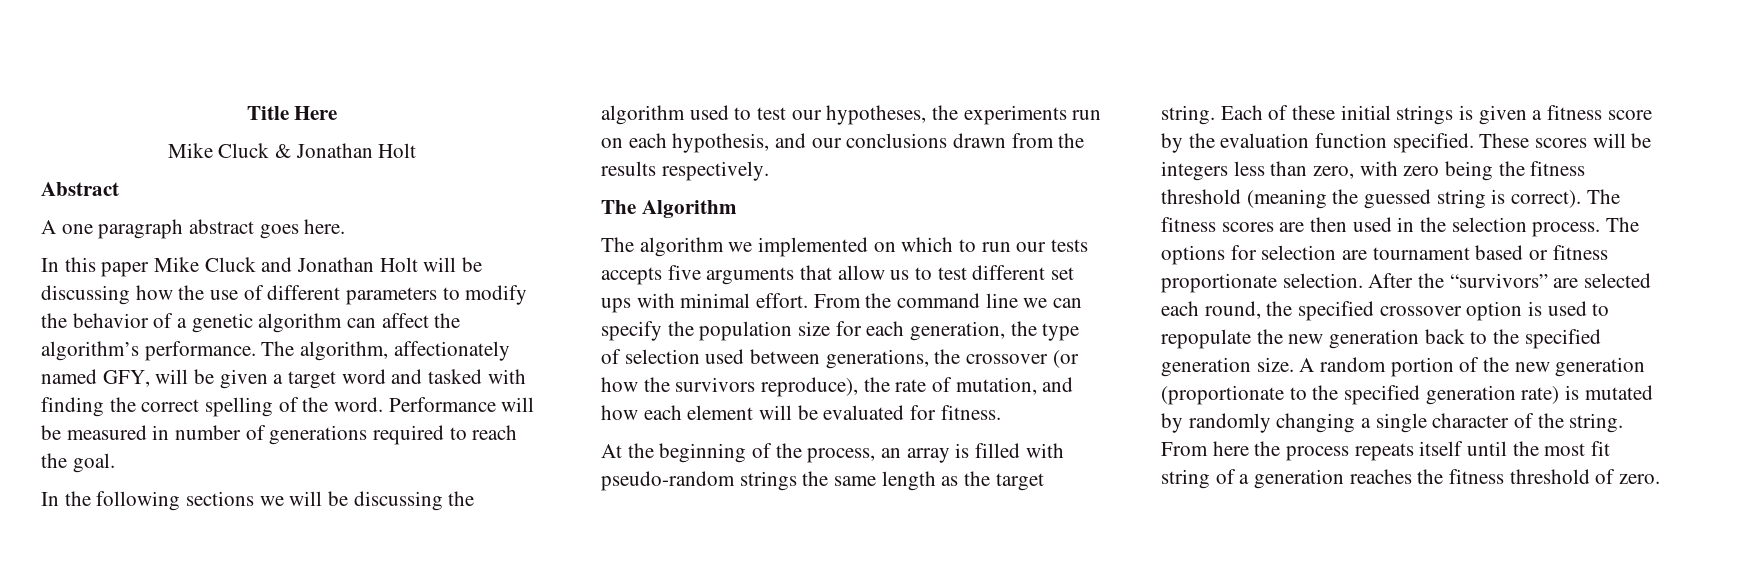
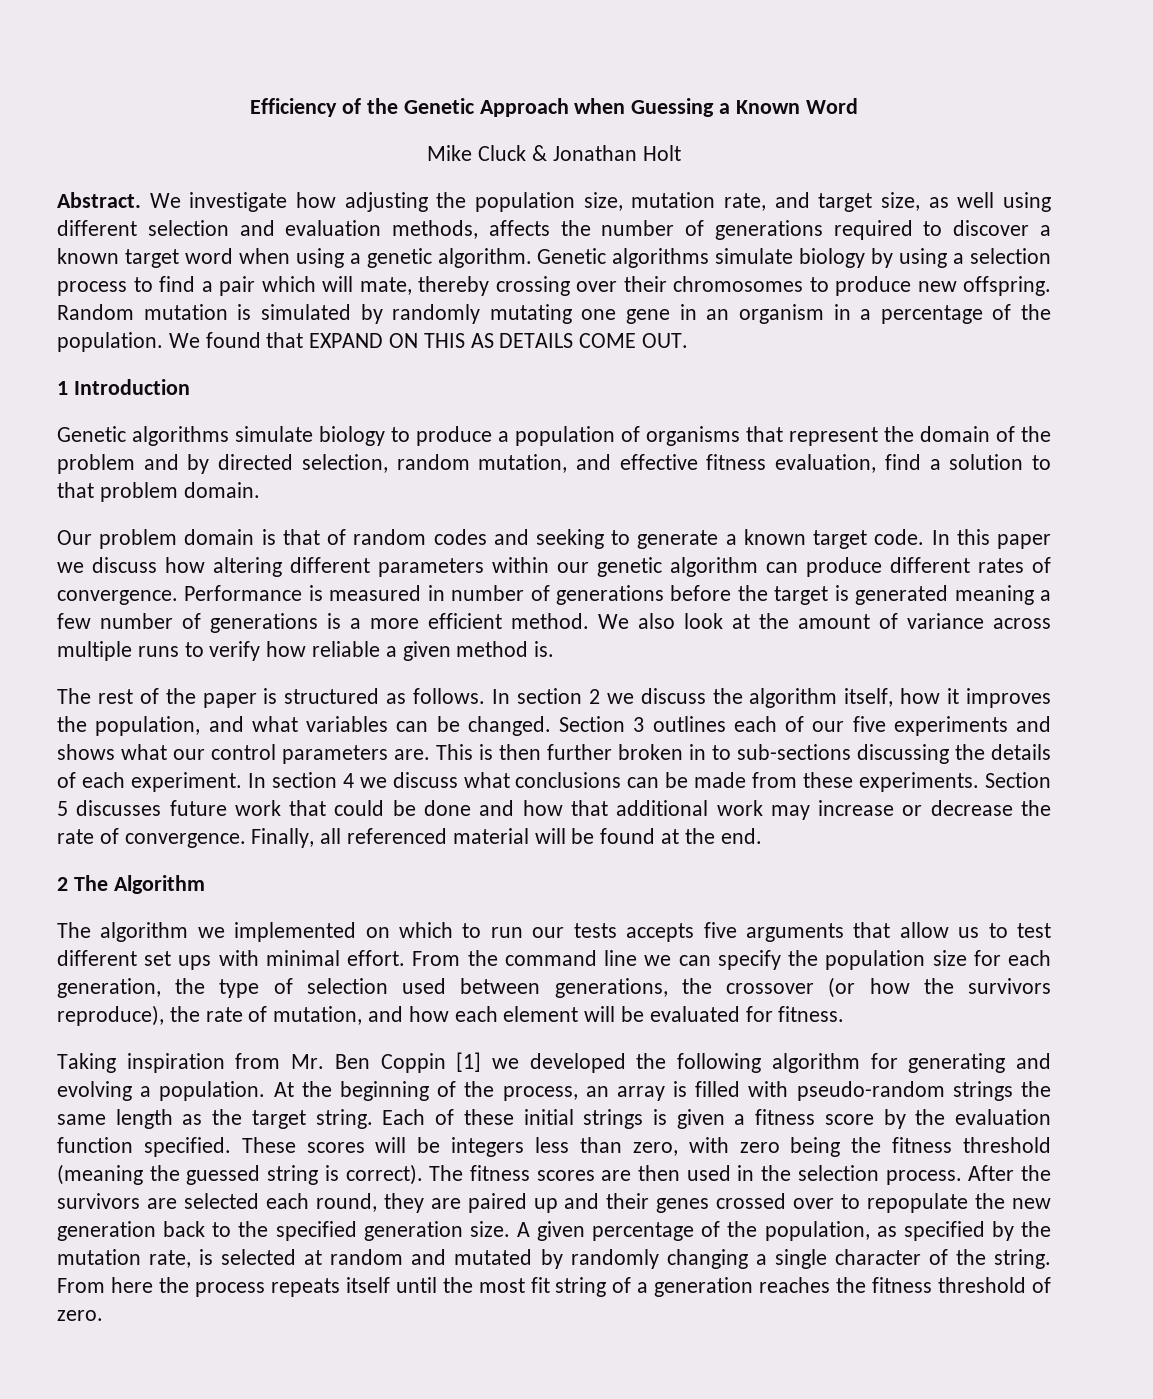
- Title Here
+ Efficiency of the Genetic Approach when Guessing a Known Word
- Abstract
- A one paragraph abstract goes here.
- In this paper Mike Cluck and Jonathan Holt will be discussing how the use of different parameters to modify the behavior of a genetic algorithm can affect the algorithm’s performance. The algorithm, affectionately named GFY, will be given a target word and tasked with finding the correct spelling of the word. Performance will be measured in number of generations required to reach the goal.
- In the following sections we will be discussing the algorithm used to test our hypotheses, the experiments run on each hypothesis, and our conclusions drawn from the results respectively.
- The Algorithm
+ Abstract. We investigate how adjusting the population size, mutation rate, and target size, as well using different selection and evaluation methods, affects the number of generations required to discover a known target word when using a genetic algorithm. Genetic algorithms simulate biology by using a selection process to find a pair which will mate, thereby crossing over their chromosomes to produce new offspring. Random mutation is simulated by randomly mutating one gene in an organism in a percentage of the population. We found that EXPAND ON THIS AS DETAILS COME OUT.
+ 1 Introduction
+ Genetic algorithms simulate biology to produce a population of organisms that represent the domain of the problem and by directed selection, random mutation, and effective fitness evaluation, find a solution to that problem domain.
+ Our problem domain is that of random codes and seeking to generate a known target code. In this paper we discuss how altering different parameters within our genetic algorithm can produce different rates of convergence. Performance is measured in number of generations before the target is generated meaning a few number of generations is a more efficient method. We also look at the amount of variance across multiple runs to verify how reliable a given method is.
+ The rest of the paper is structured as follows. In section 2 we discuss the algorithm itself, how it improves the population, and what variables can be changed. Section 3 outlines each of our five experiments and shows what our control parameters are. This is then further broken in to sub-sections discussing the details of each experiment. In section 4 we discuss what conclusions can be made from these experiments. Section 5 discusses future work that could be done and how that additional work may increase or decrease the rate of convergence. Finally, all referenced material will be found at the end.
+ 2 The Algorithm
+ Taking inspiration from Mr. Ben Coppin [1] we developed the following algorithm for generating and evolving a population.
- The options for selection are tournament based or fitness proportionate selection.
- After the “survivors” are selected each round, the specified crossover option is used to repopulate the new generation back to the specified generation size.
+ After the survivors are selected each round, they are paired up and their genes crossed over to repopulate the new generation back to the specified generation size.
- A random portion of the new generation (proportionate to the specified generation rate) is mutated by randomly changing a single character of the string.
+ A given percentage of the population, as specified by the mutation rate, is selected at random and mutated by randomly changing a single character of the string.

